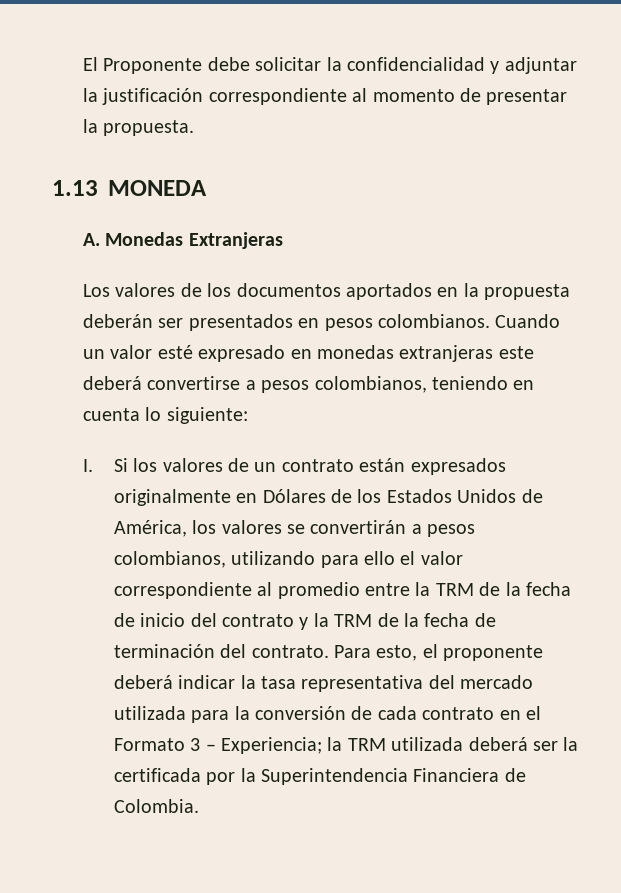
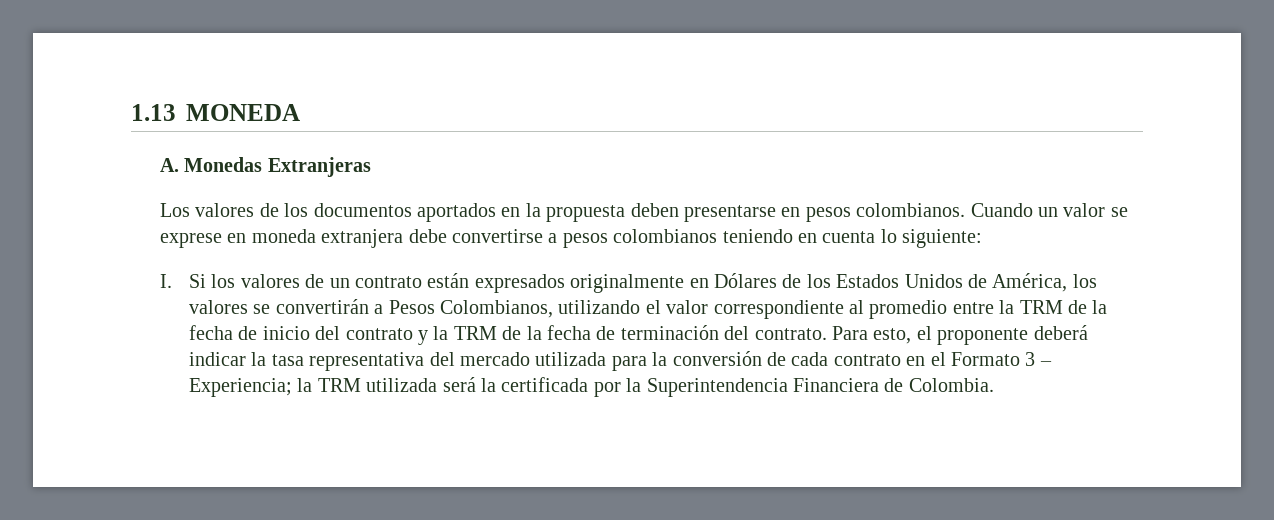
- El Proponente debe solicitar la confidencialidad y adjuntar la justificación correspondiente al momento de presentar la propuesta.
- Los valores de los documentos aportados en la propuesta deberán ser presentados en pesos colombianos.
+ Los valores de los documentos aportados en la propuesta deben presentarse en pesos colombianos.
- Cuando un valor esté expresado en monedas extranjeras este deberá convertirse a pesos colombianos, teniendo en cuenta lo siguiente:
+ Cuando un valor se exprese en moneda extranjera debe convertirse a pesos colombianos teniendo en cuenta lo siguiente:
- I. Si los valores de un contrato están expresados originalmente en Dólares de los Estados Unidos de América, los valores se convertirán a pesos colombianos, utilizando para ello el valor correspondiente al promedio entre la TRM de la fecha de inicio del contrato y la TRM de la fecha de terminación del contrato.
+ I. Si los valores de un contrato están expresados originalmente en Dólares de los Estados Unidos de América, los valores se convertirán a Pesos Colombianos, utilizando el valor correspondiente al promedio entre la TRM de la fecha de inicio del contrato y la TRM de la fecha de terminación del contrato.
- Para esto, el proponente deberá indicar la tasa representativa del mercado utilizada para la conversión de cada contrato en el Formato 3 – Experiencia; la TRM utilizada deberá ser la certificada por la Superintendencia Financiera de Colombia.
+ Para esto, el proponente deberá indicar la tasa representativa del mercado utilizada para la conversión de cada contrato en el Formato 3 – Experiencia; la TRM utilizada será la certificada por la Superintendencia Financiera de Colombia.

